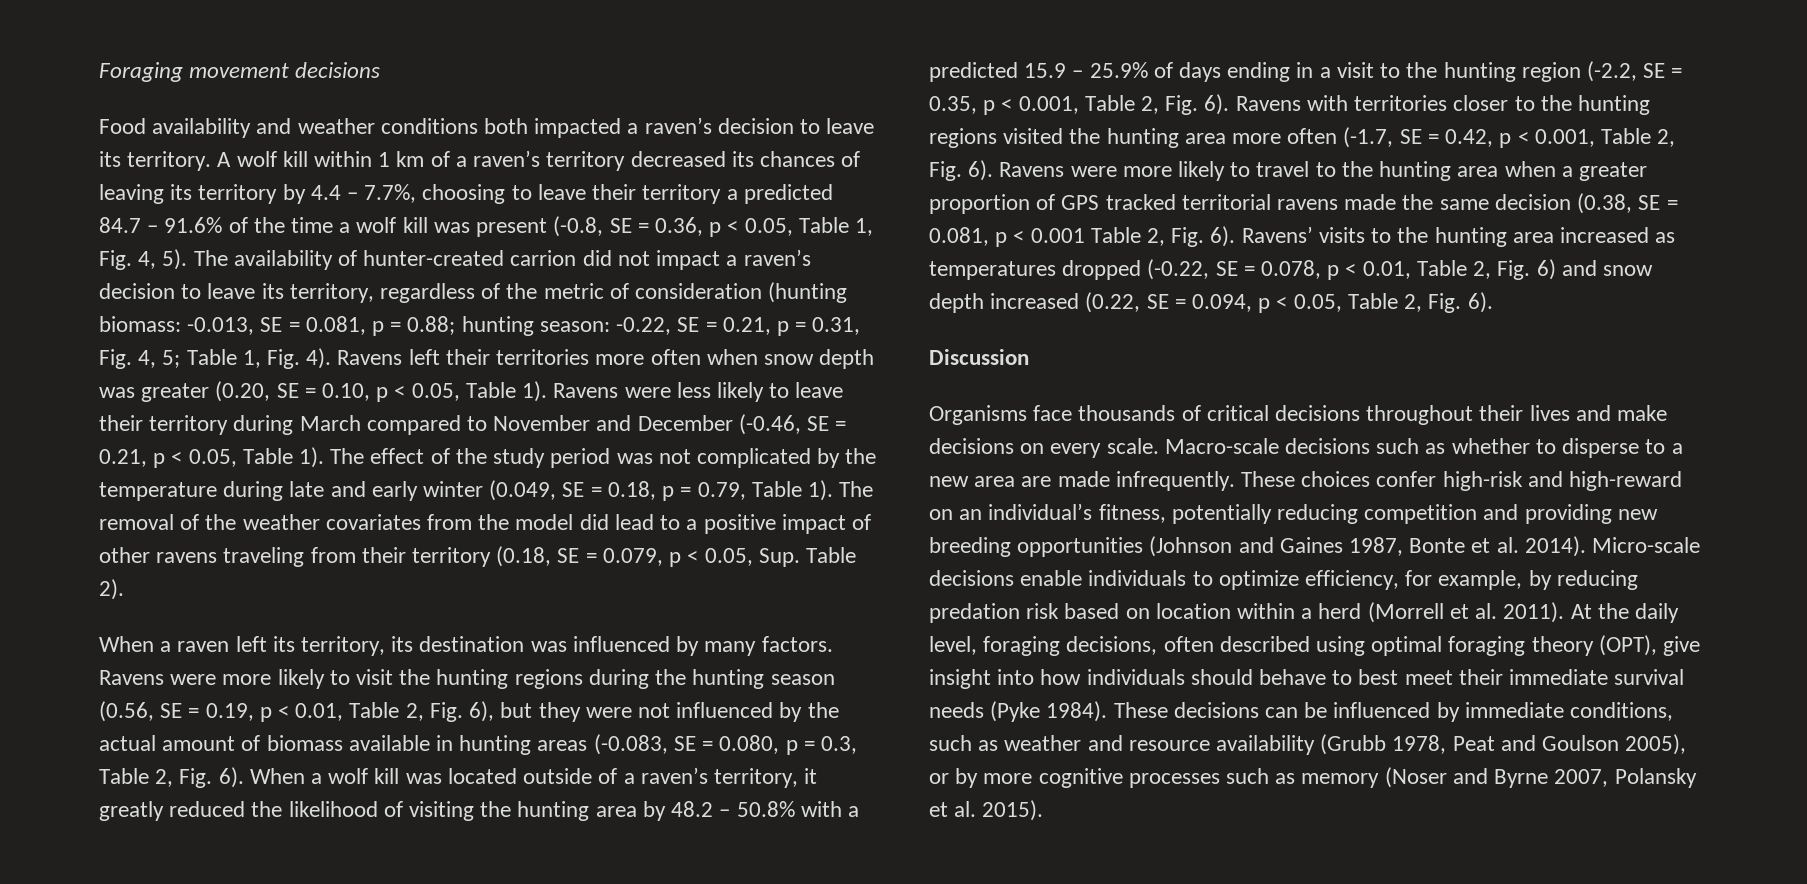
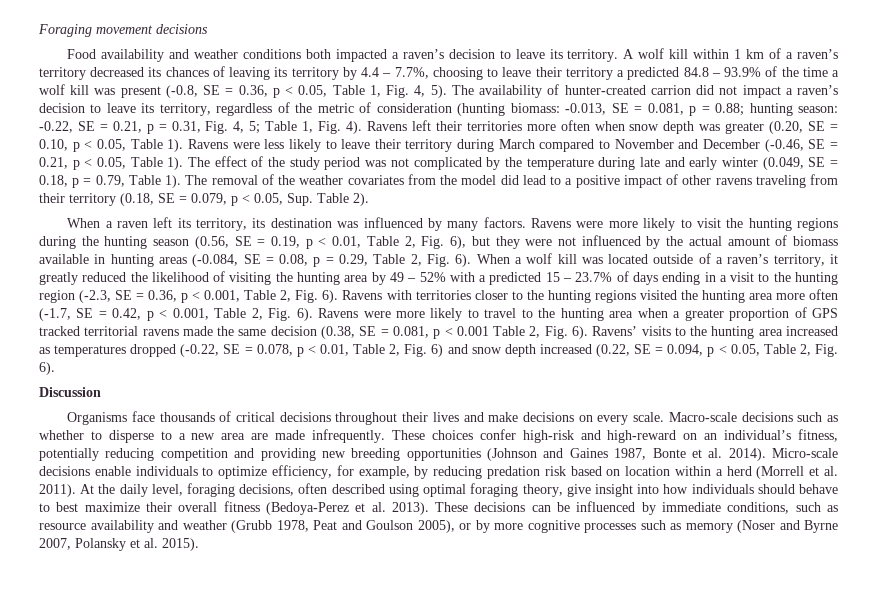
- A wolf kill within 1 km of a raven’s territory decreased its chances of leaving its territory by 4.4 – 7.7%, choosing to leave their territory a predicted 84.7 – 91.6% of the time a wolf kill was present (-0.8, SE = 0.36, p < 0.05, Table 1, Fig. 4, 5).
+ A wolf kill within 1 km of a raven’s territory decreased its chances of leaving its territory by 4.4 – 7.7%, choosing to leave their territory a predicted 84.8 – 93.9% of the time a wolf kill was present (-0.8, SE = 0.36, p < 0.05, Table 1, Fig. 4, 5).
- Ravens were more likely to visit the hunting regions during the hunting season (0.56, SE = 0.19, p < 0.01, Table 2, Fig. 6), but they were not influenced by the actual amount of biomass available in hunting areas (-0.083, SE = 0.080, p = 0.3, Table 2, Fig. 6).
+ Ravens were more likely to visit the hunting regions during the hunting season (0.56, SE = 0.19, p < 0.01, Table 2, Fig. 6), but they were not influenced by the actual amount of biomass available in hunting areas (-0.084, SE = 0.08, p = 0.29, Table 2, Fig. 6).
- When a wolf kill was located outside of a raven’s territory, it greatly reduced the likelihood of visiting the hunting area by 48.2 – 50.8% with a predicted 15.9 – 25.9% of days ending in a visit to the hunting region (-2.2, SE = 0.35, p < 0.001, Table 2, Fig. 6).
+ When a wolf kill was located outside of a raven’s territory, it greatly reduced the likelihood of visiting the hunting area by 49 – 52% with a predicted 15 – 23.7% of days ending in a visit to the hunting region (-2.3, SE = 0.36, p < 0.001, Table 2, Fig. 6).
- At the daily level, foraging decisions, often described using optimal foraging theory (OPT), give insight into how individuals should behave to best meet their immediate survival needs (Pyke 1984).
+ At the daily level, foraging decisions, often described using optimal foraging theory, give insight into how individuals should behave to best maximize their overall fitness (Bedoya-Perez et al. 2013).
- These decisions can be influenced by immediate conditions, such as weather and resource availability (Grubb 1978, Peat and Goulson 2005), or by more cognitive processes such as memory (Noser and Byrne 2007, Polansky et al. 2015).
+ These decisions can be influenced by immediate conditions, such as resource availability and weather (Grubb 1978, Peat and Goulson 2005), or by more cognitive processes such as memory (Noser and Byrne 2007, Polansky et al. 2015).

